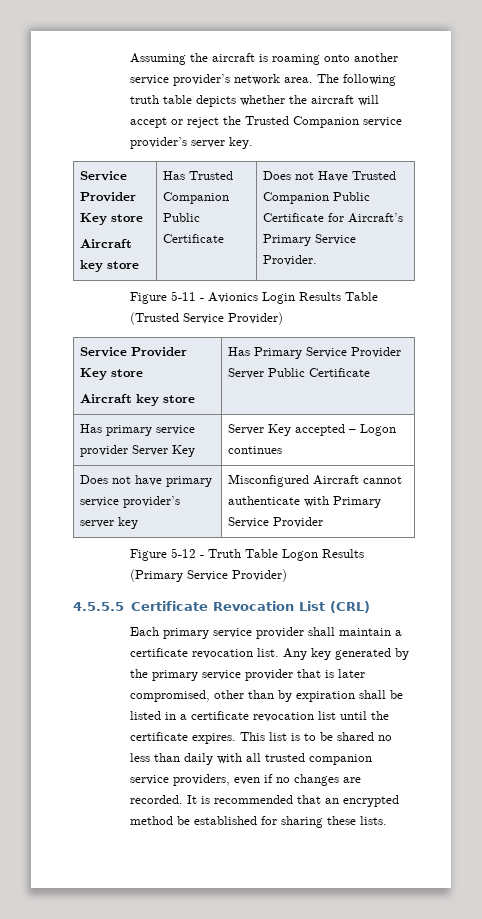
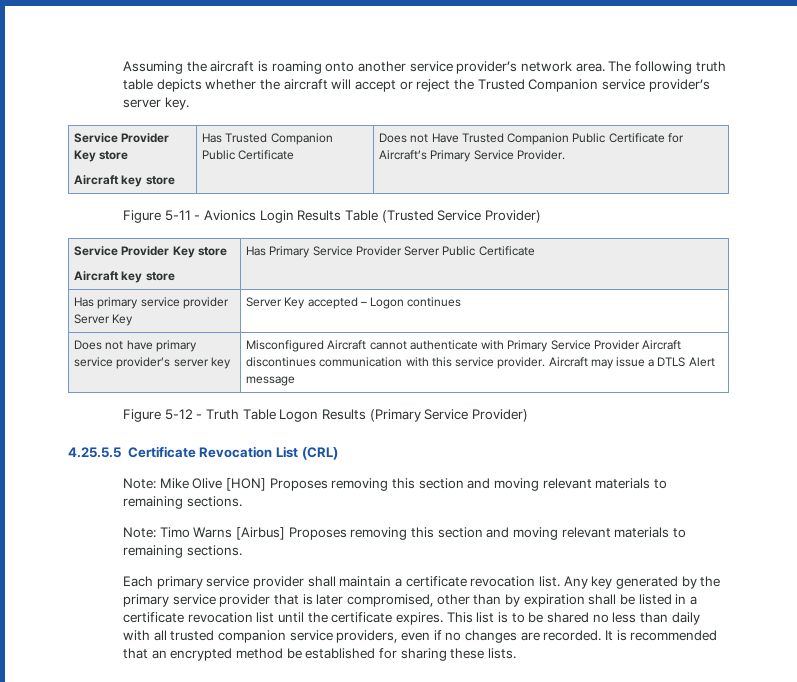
- Does not have primary service provider’s server key | Misconfigured Aircraft cannot authenticate with Primary Service Provider
+ Does not have primary service provider’s server key | Misconfigured Aircraft cannot authenticate with Primary Service Provider Aircraft discontinues communication with this service provider. Aircraft may issue a DTLS Alert message
- 4.5.5.5 Certificate Revocation List (CRL)
+ 4.25.5.5 Certificate Revocation List (CRL)
+ Note: Mike Olive [HON] Proposes removing this section and moving relevant materials to remaining sections.
+ Note: Timo Warns [Airbus] Proposes removing this section and moving relevant materials to remaining sections.

